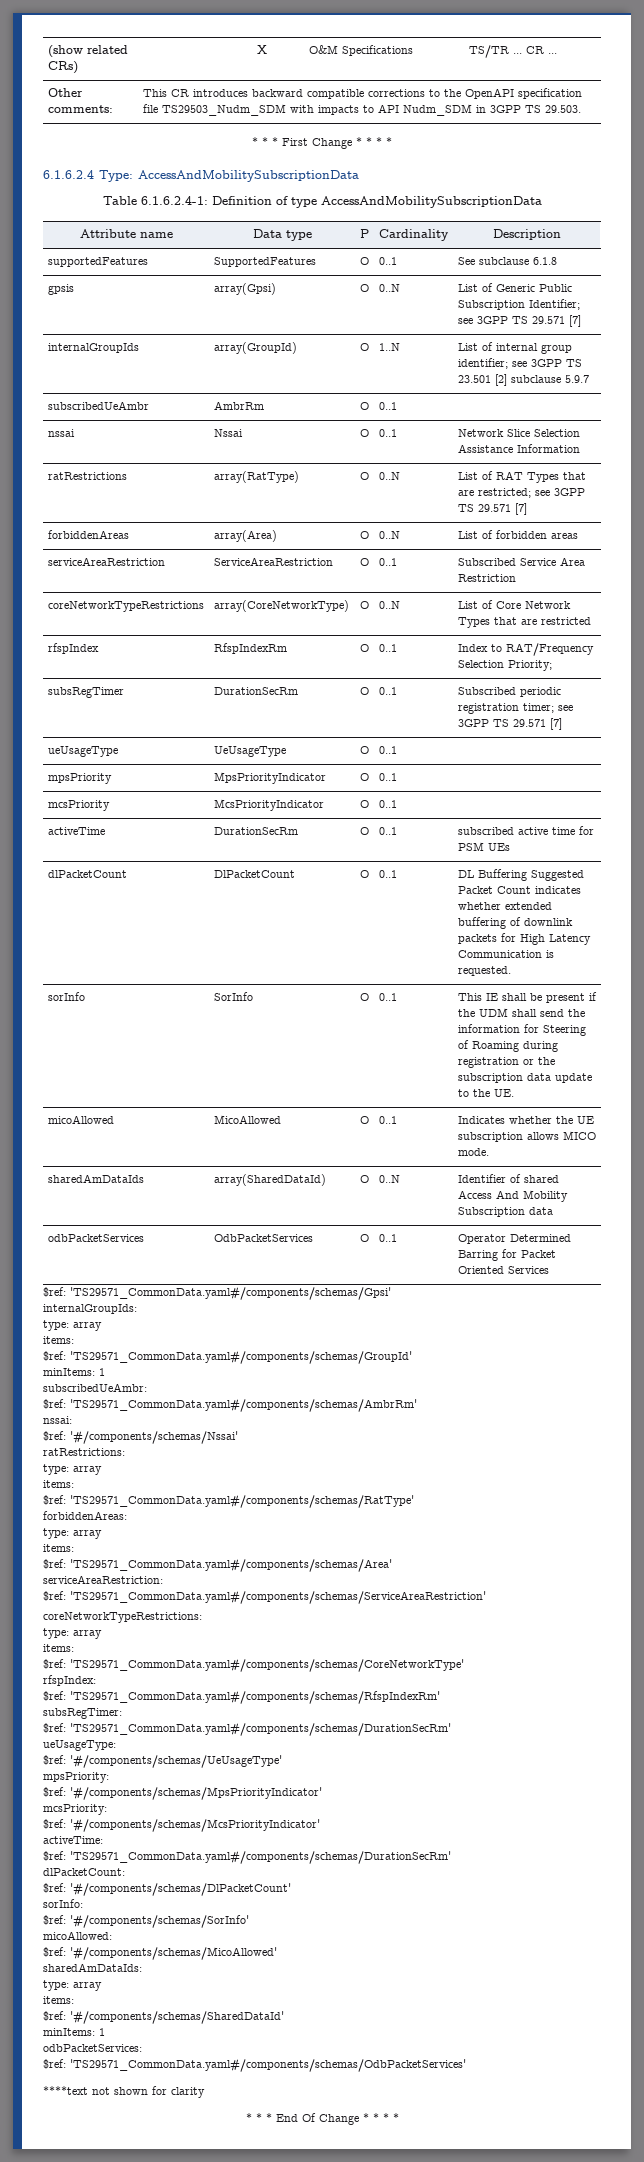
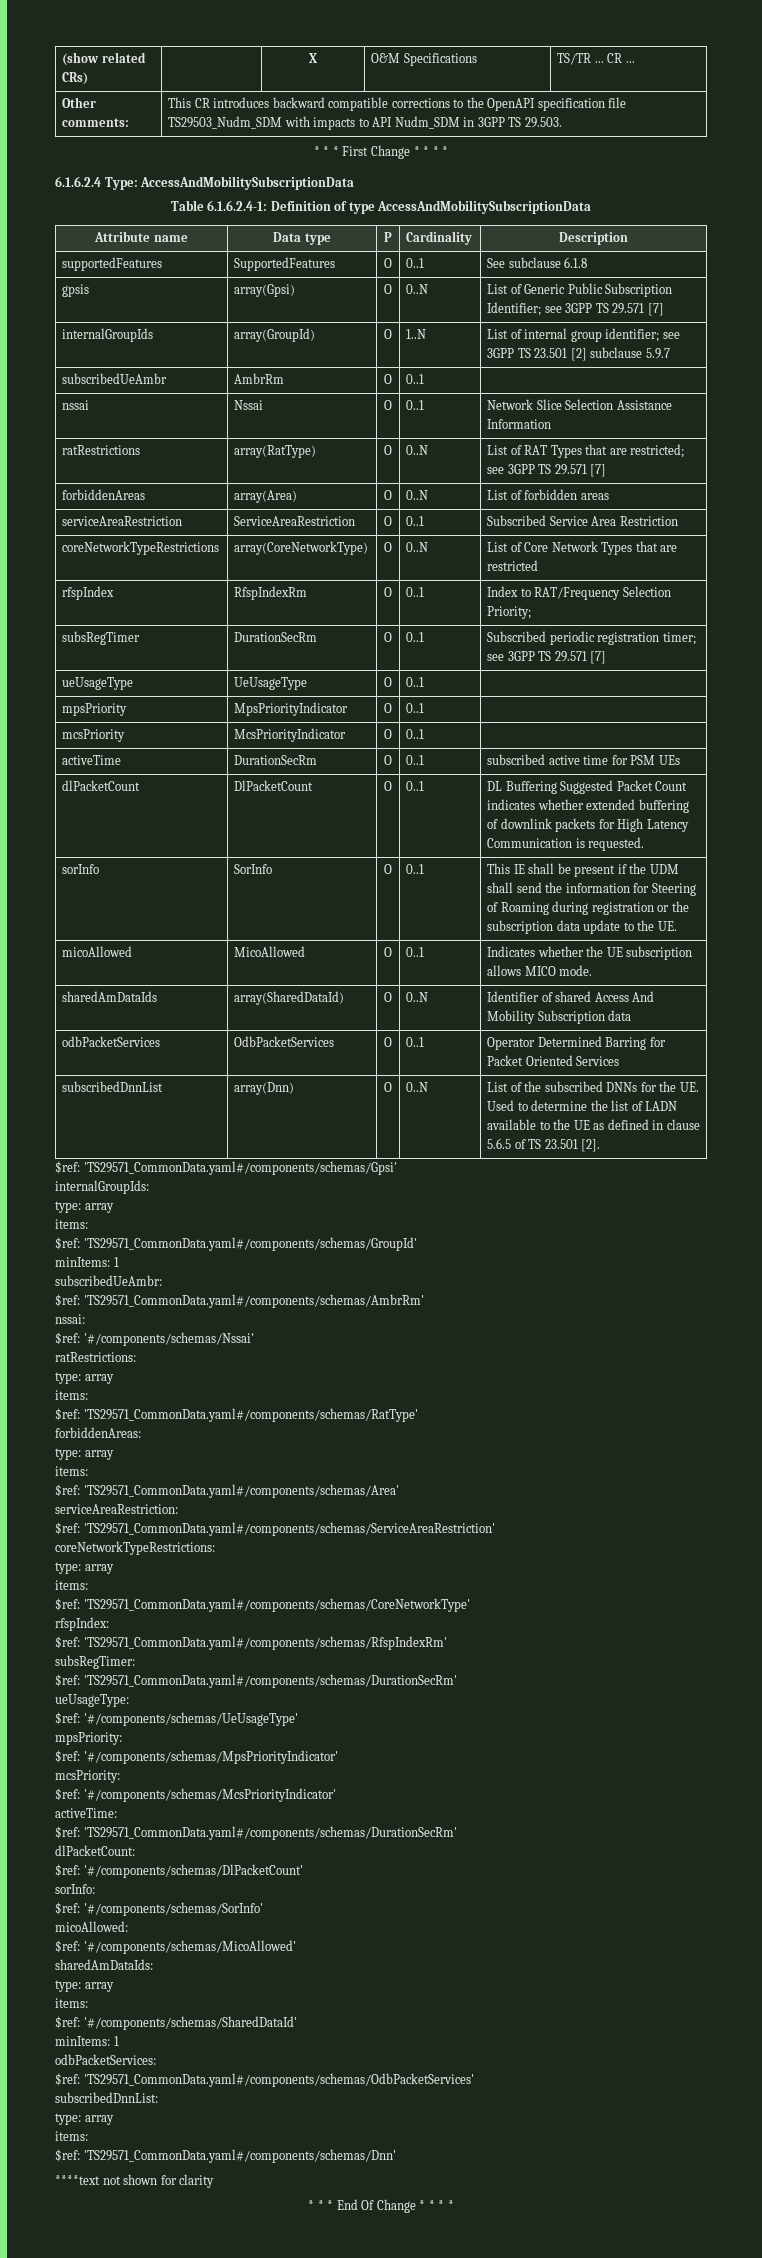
+ subscribedDnnList | array(Dnn) | O | 0..N | List of the subscribed DNNs for the UE. Used to determine the list of LADN available to the UE as defined in clause 5.6.5 of TS 23.501 [2].
+ subscribedDnnList:
+ type: array
+ items:
+ $ref: 'TS29571_CommonData.yaml#/components/schemas/Dnn'

